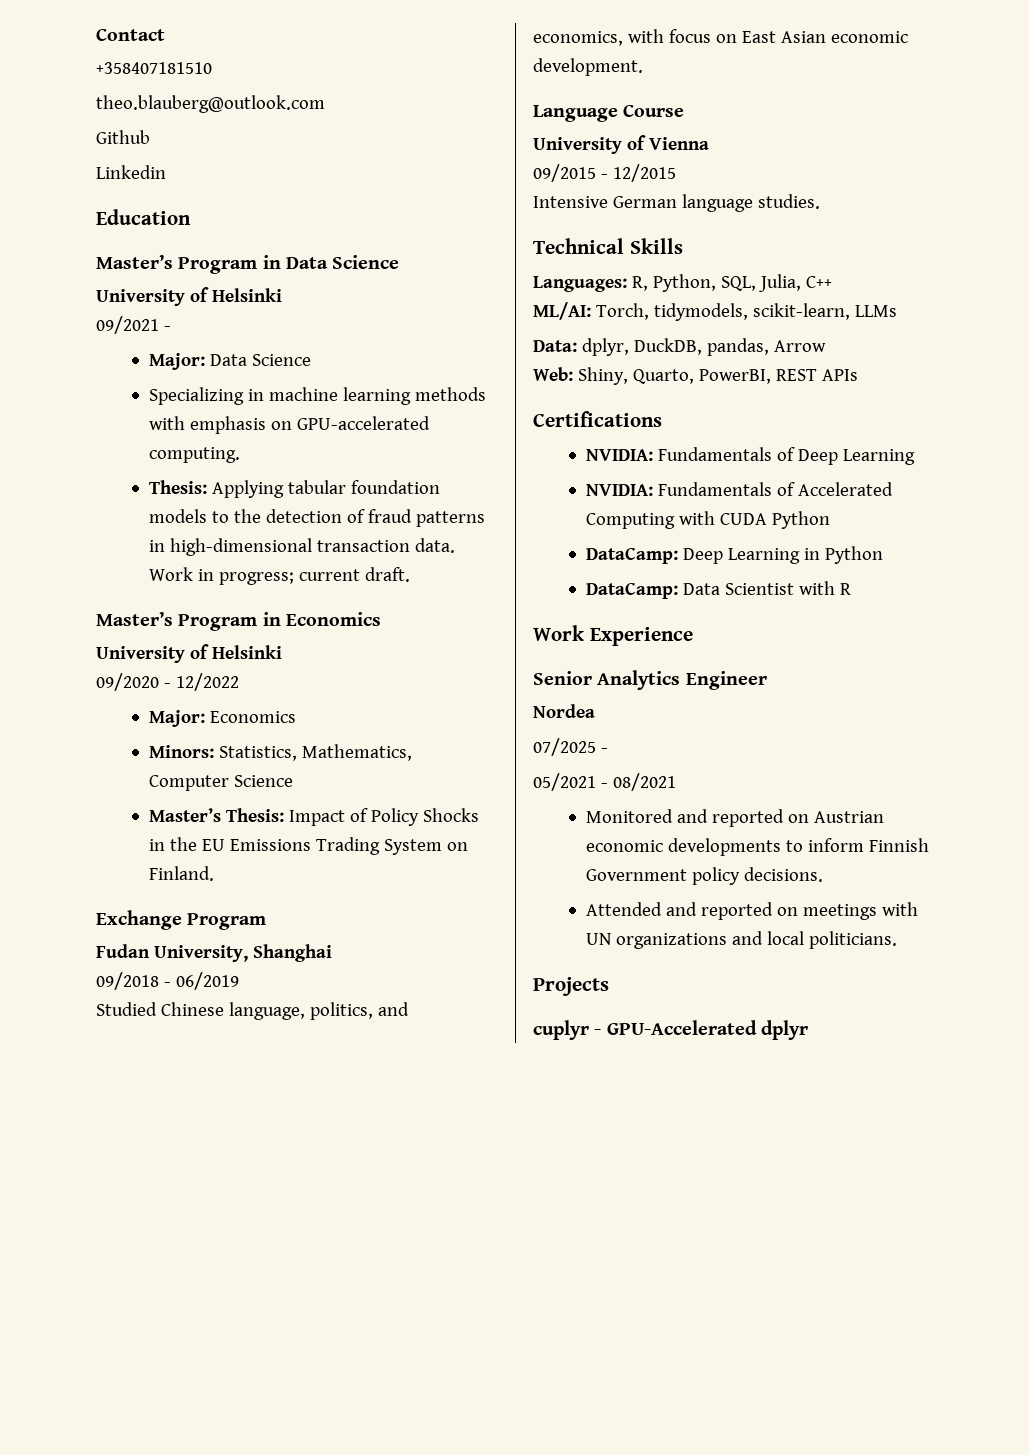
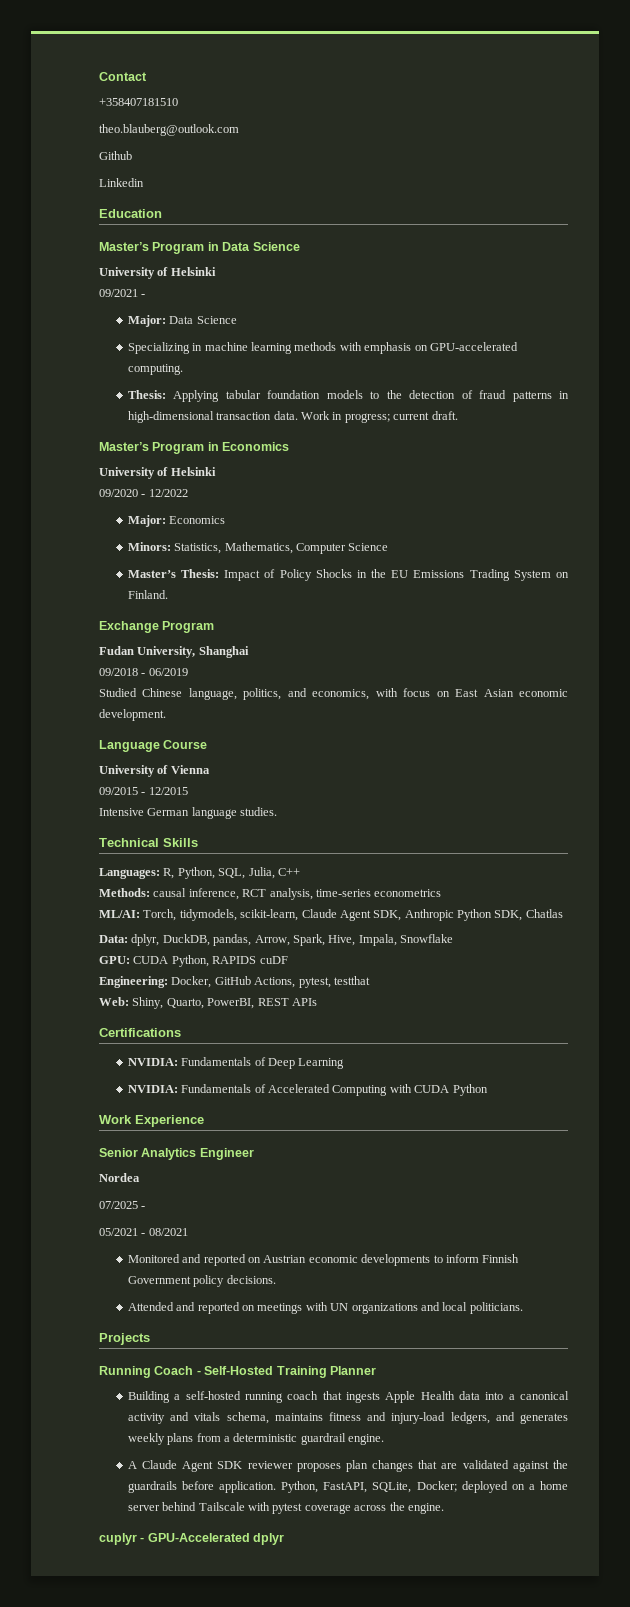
- ML/AI: Torch, tidymodels, scikit-learn, LLMs
- Data: dplyr, DuckDB, pandas, Arrow
+ Methods: causal inference, RCT analysis, time-series econometrics
+ ML/AI: Torch, tidymodels, scikit-learn, Claude Agent SDK, Anthropic Python SDK, Chatlas
+ Data: dplyr, DuckDB, pandas, Arrow, Spark, Hive, Impala, Snowflake
+ GPU: CUDA Python, RAPIDS cuDF
+ Engineering: Docker, GitHub Actions, pytest, testthat
- DataCamp: Deep Learning in Python
- DataCamp: Data Scientist with R
+ Running Coach - Self-Hosted Training Planner
+ Building a self-hosted running coach that ingests Apple Health data into a canonical activity and vitals schema, maintains fitness and injury-load ledgers, and generates weekly plans from a deterministic guardrail engine.
+ A Claude Agent SDK reviewer proposes plan changes that are validated against the guardrails before application. Python, FastAPI, SQLite, Docker; deployed on a home server behind Tailscale with pytest coverage across the engine.

